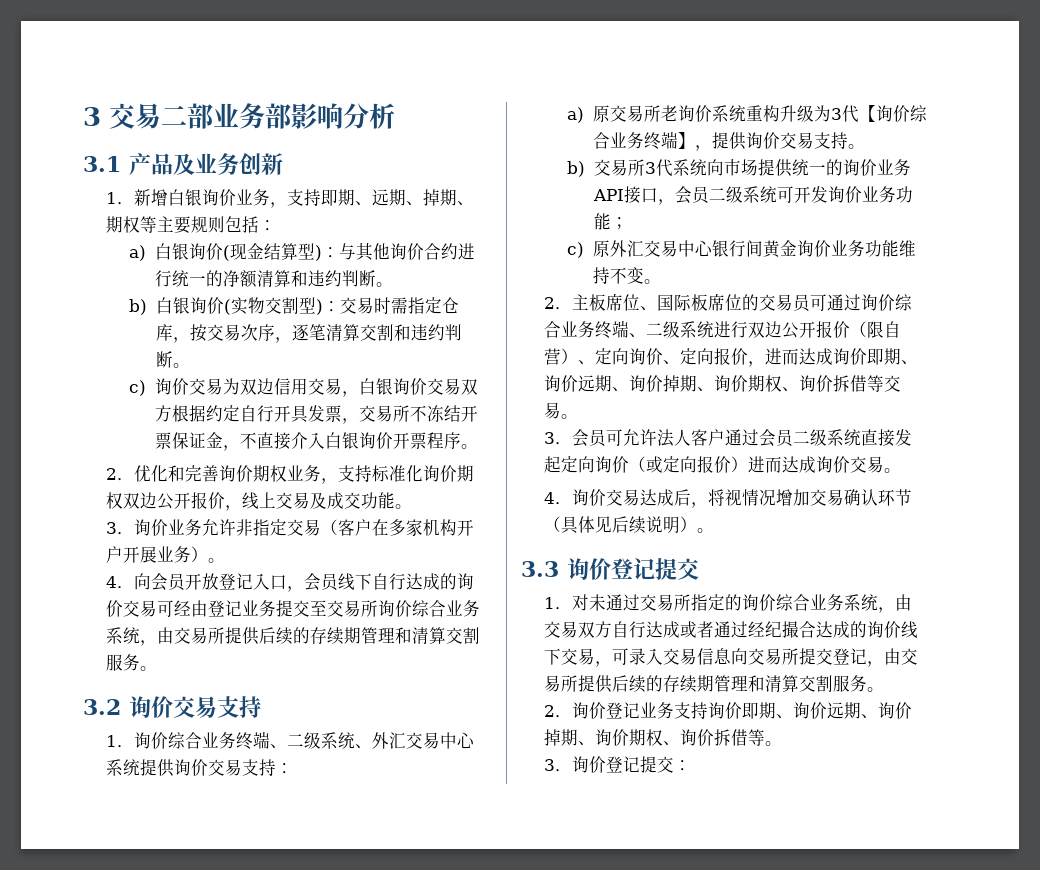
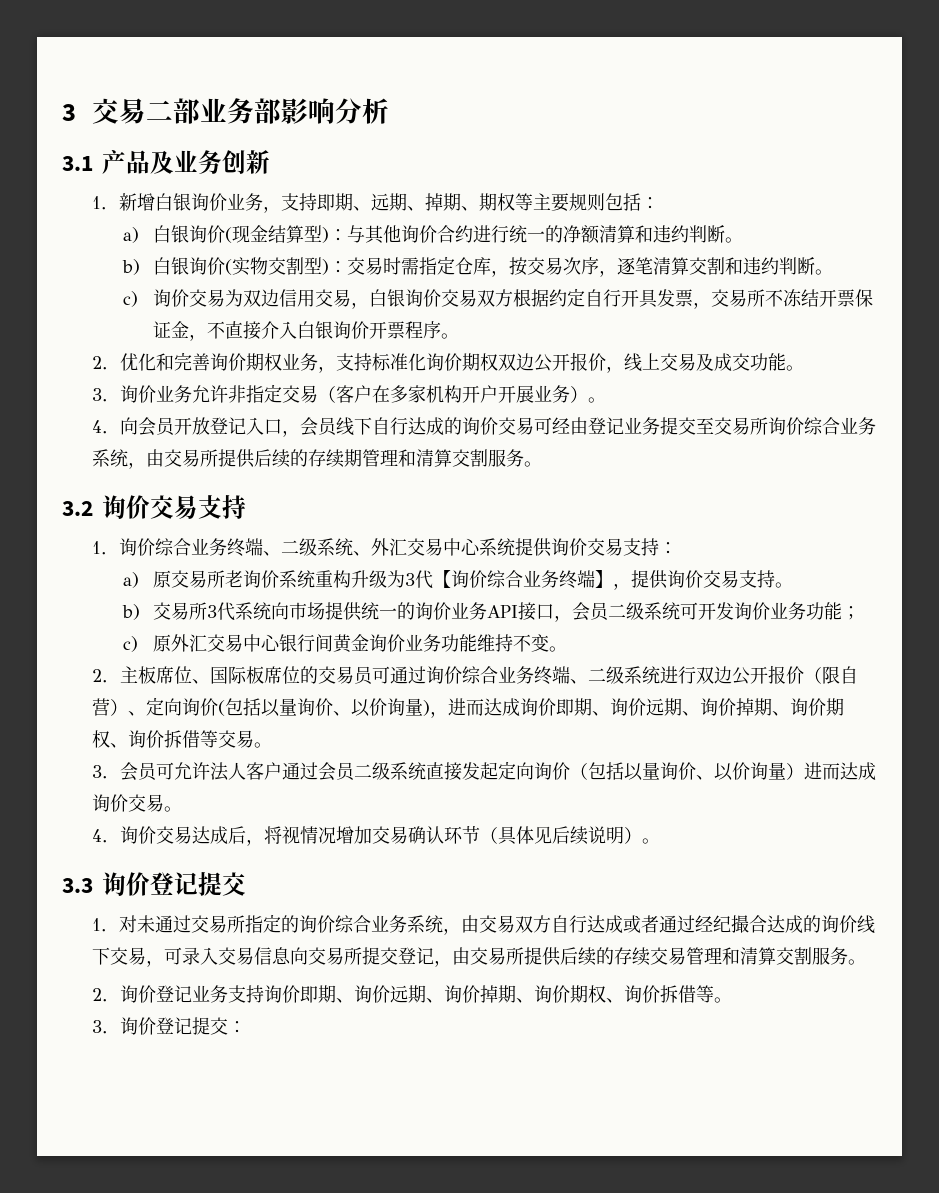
- 2．主板席位、国际板席位的交易员可通过询价综合业务终端、二级系统进行双边公开报价（限自营）、定向询价、定向报价，进而达成询价即期、询价远期、询价掉期、询价期权、询价拆借等交易。
+ 2．主板席位、国际板席位的交易员可通过询价综合业务终端、二级系统进行双边公开报价（限自营）、定向询价(包括以量询价、以价询量)，进而达成询价即期、询价远期、询价掉期、询价期权、询价拆借等交易。
- 3．会员可允许法人客户通过会员二级系统直接发起定向询价（或定向报价）进而达成询价交易。
+ 3．会员可允许法人客户通过会员二级系统直接发起定向询价（包括以量询价、以价询量）进而达成询价交易。
- 1．对未通过交易所指定的询价综合业务系统，由交易双方自行达成或者通过经纪撮合达成的询价线下交易，可录入交易信息向交易所提交登记，由交易所提供后续的存续期管理和清算交割服务。
+ 1．对未通过交易所指定的询价综合业务系统，由交易双方自行达成或者通过经纪撮合达成的询价线下交易，可录入交易信息向交易所提交登记，由交易所提供后续的存续交易管理和清算交割服务。

